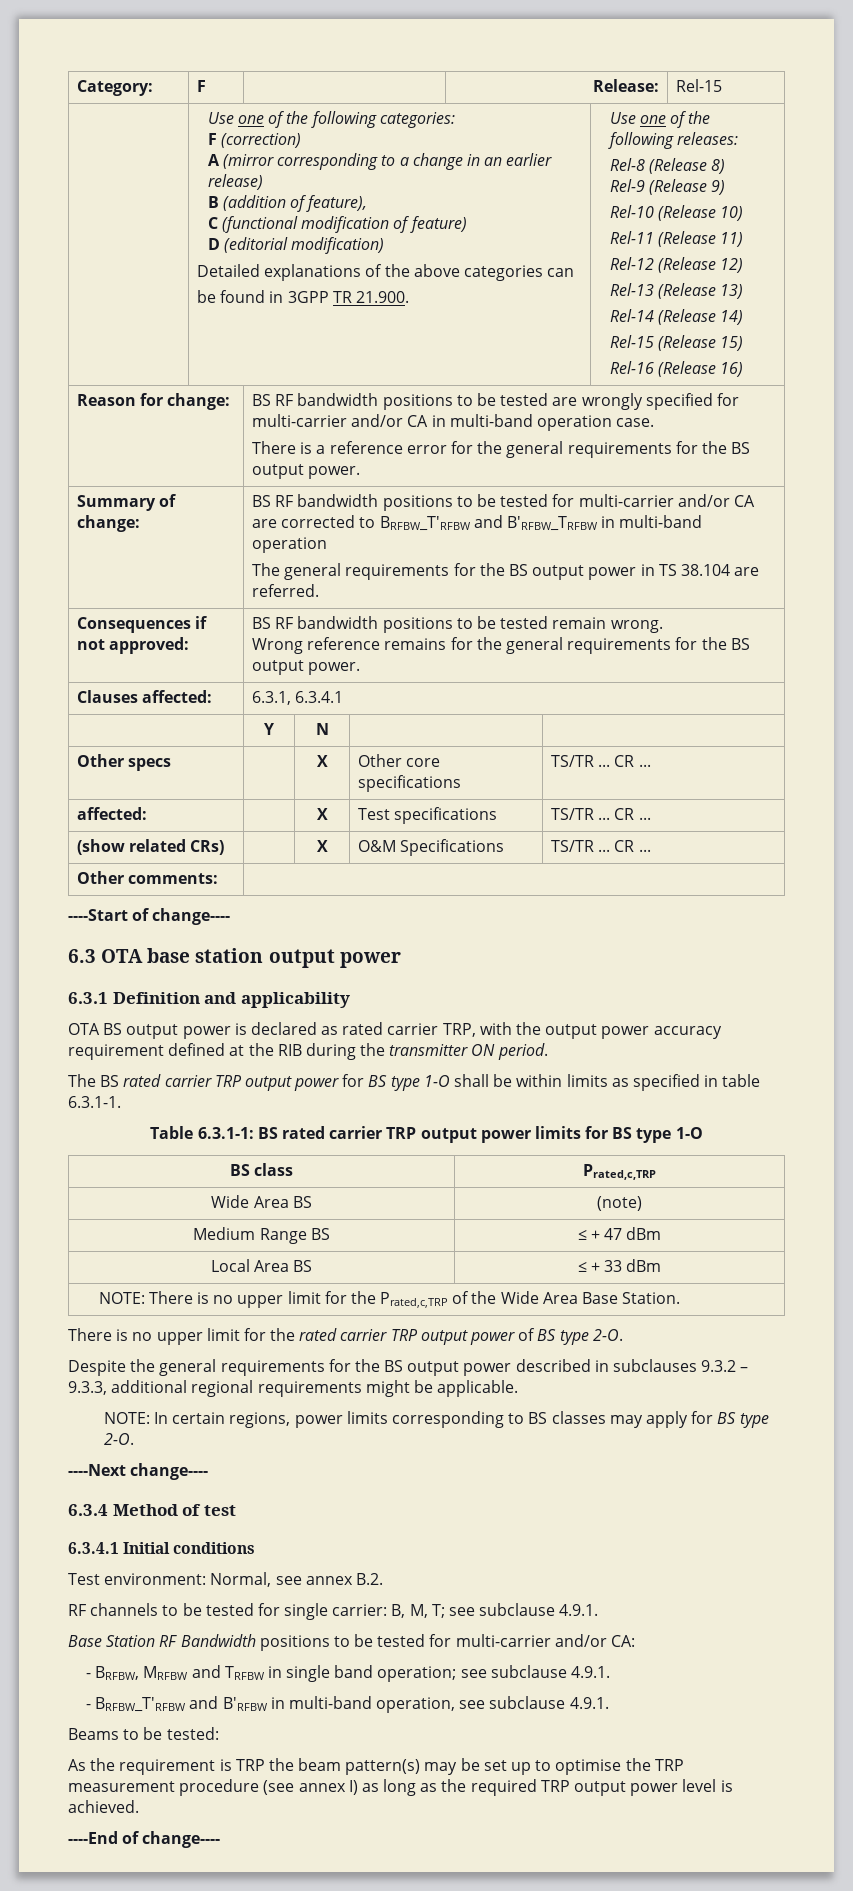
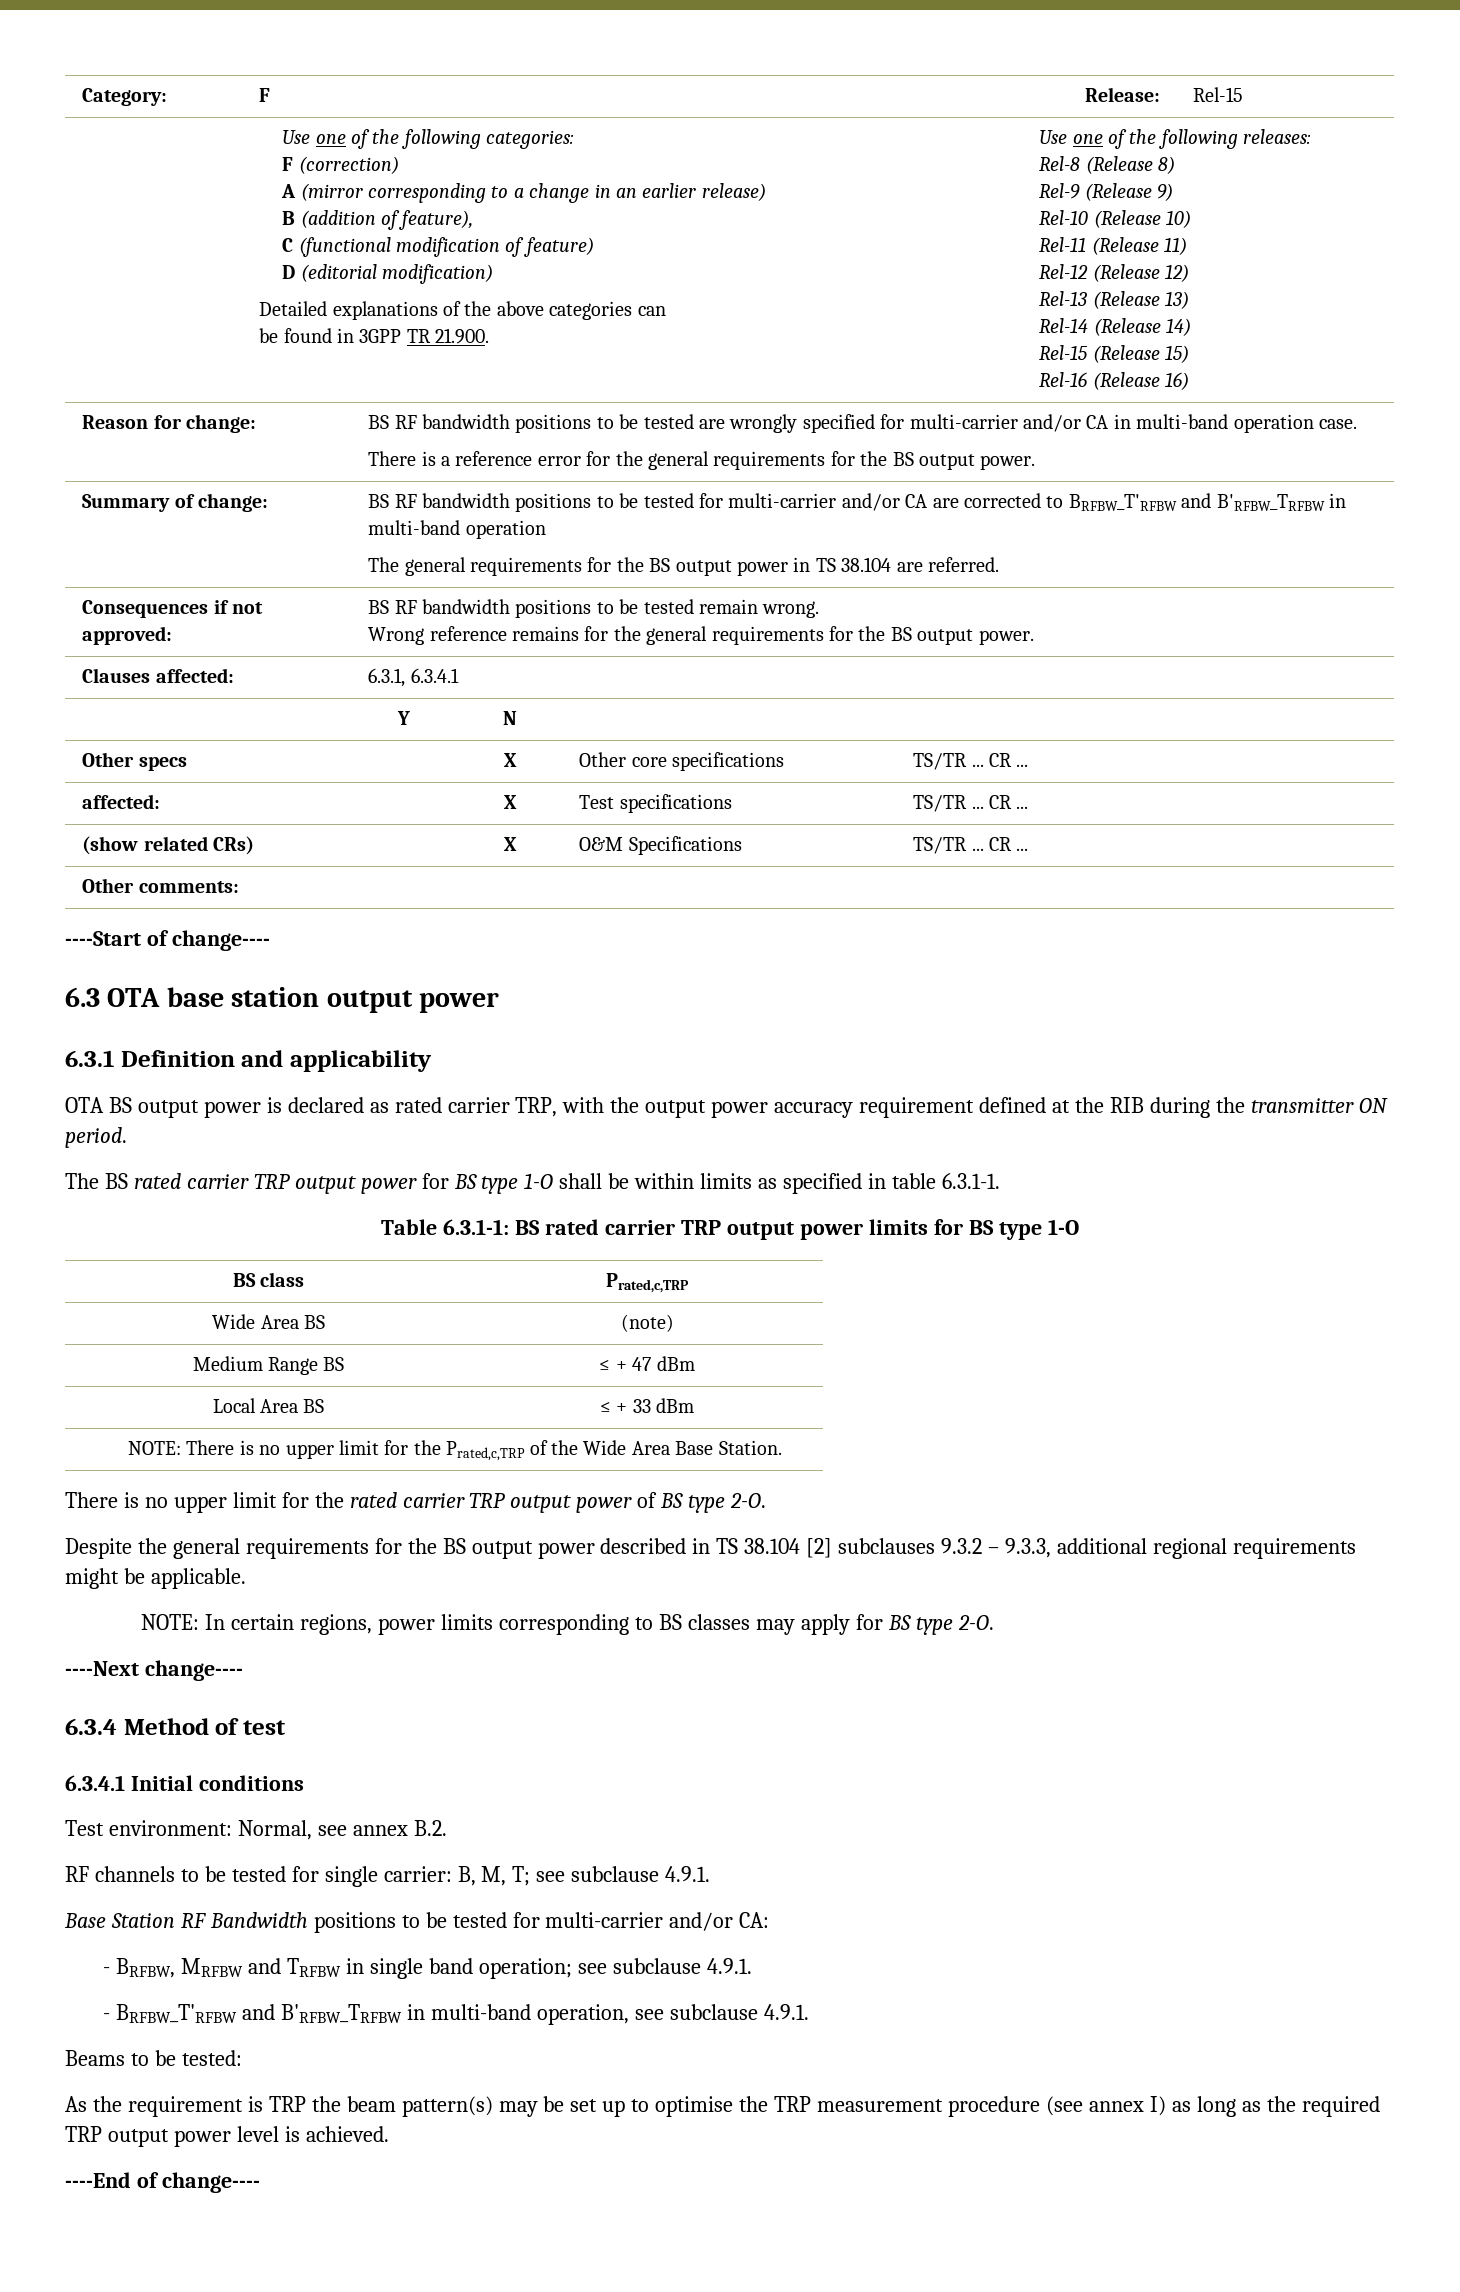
- Despite the general requirements for the BS output power described in subclauses 9.3.2 – 9.3.3, additional regional requirements might be applicable.
+ Despite the general requirements for the BS output power described in TS 38.104 [2] subclauses 9.3.2 – 9.3.3, additional regional requirements might be applicable.
- - BRFBW_T'RFBW and B'RFBW in multi-band operation, see subclause 4.9.1.
+ - BRFBW_T'RFBW and B'RFBW_TRFBW in multi-band operation, see subclause 4.9.1.

